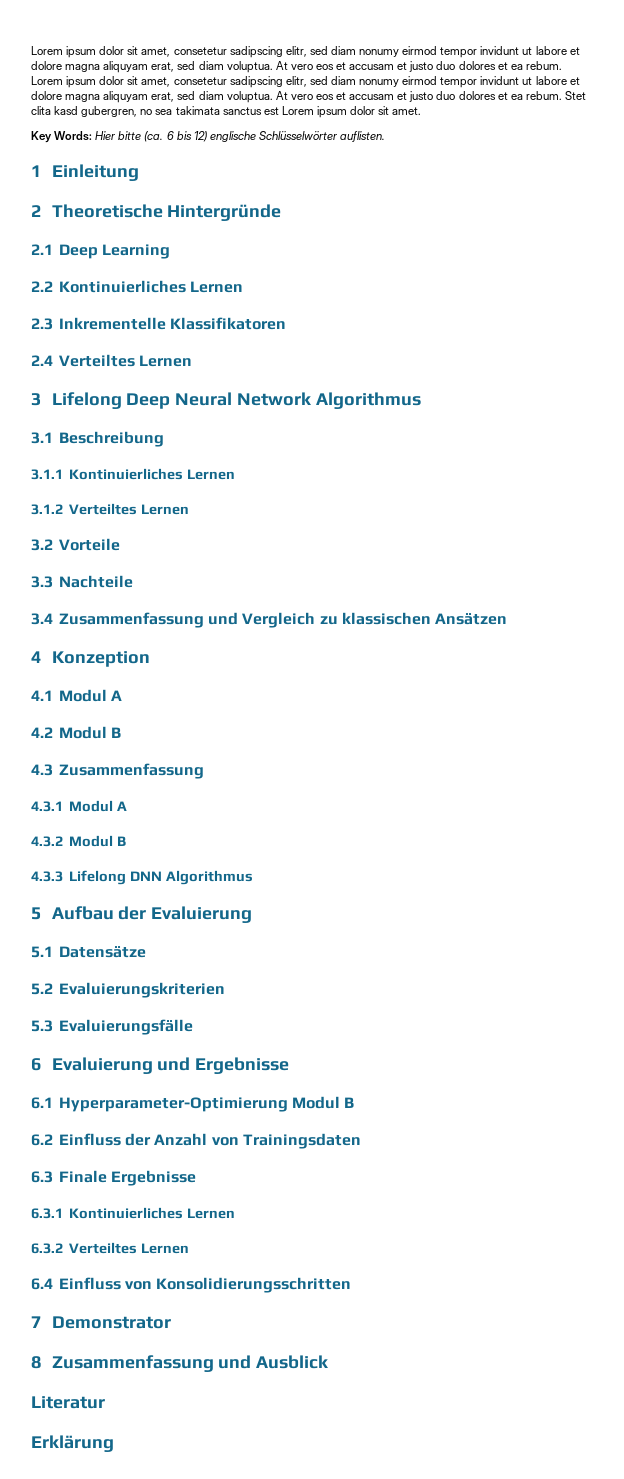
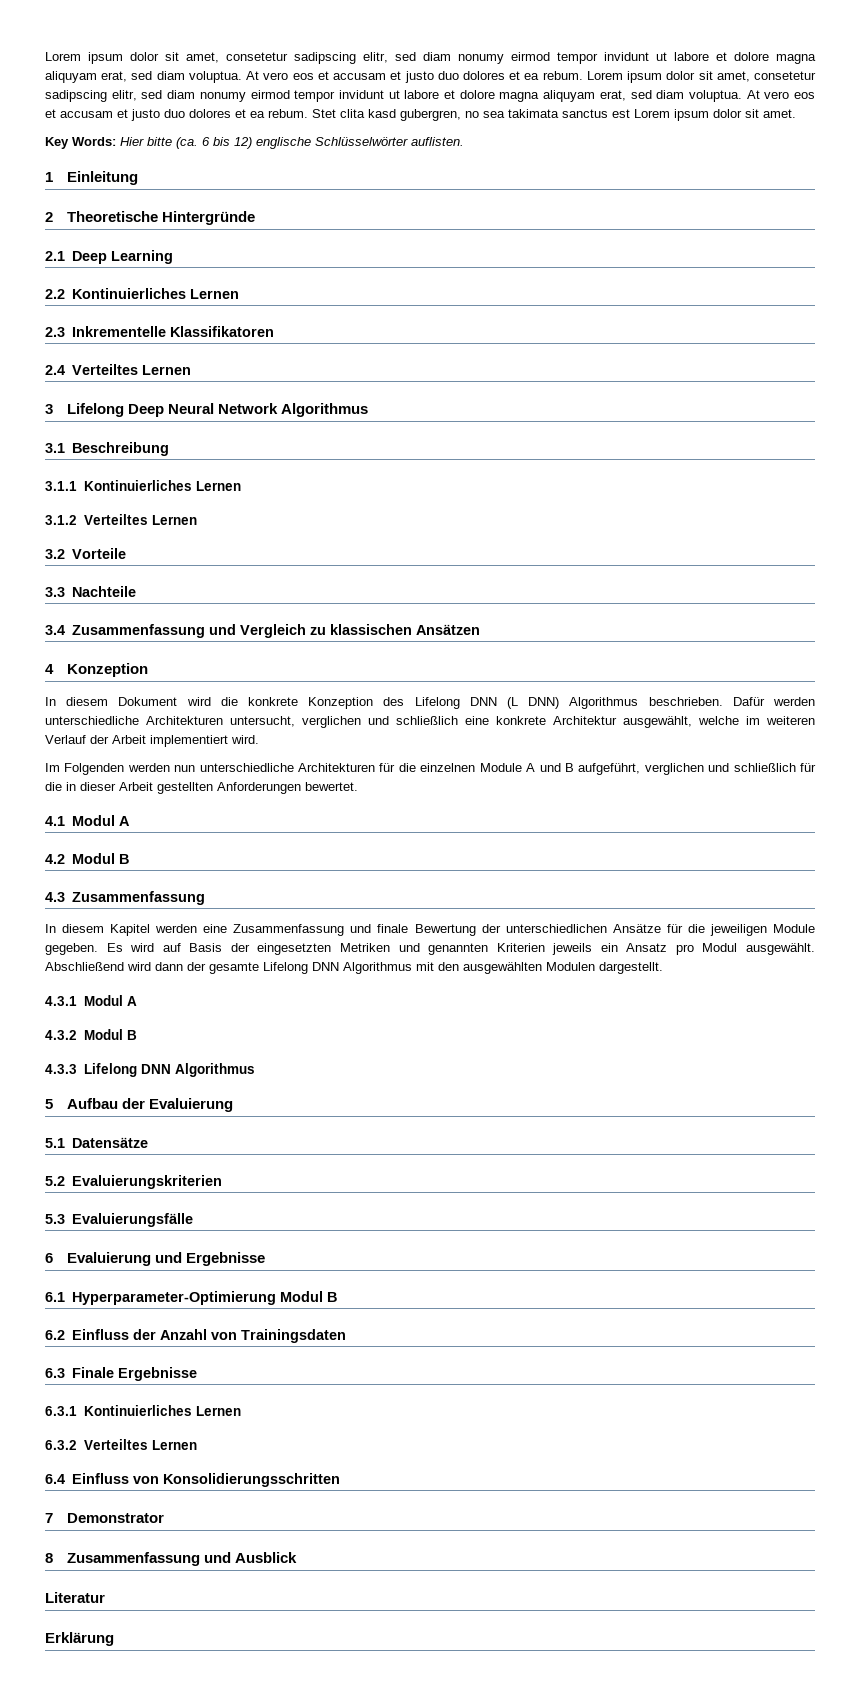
+ In diesem Dokument wird die konkrete Konzeption des Lifelong DNN (L DNN) Algorithmus beschrieben. Dafür werden unterschiedliche Architekturen untersucht, verglichen und schließlich eine konkrete Architektur ausgewählt, welche im weiteren Verlauf der Arbeit implementiert wird.
+ Im Folgenden werden nun unterschiedliche Architekturen für die einzelnen Module A und B aufgeführt, verglichen und schließlich für die in dieser Arbeit gestellten Anforderungen bewertet.
+ In diesem Kapitel werden eine Zusammenfassung und finale Bewertung der unterschiedlichen Ansätze für die jeweiligen Module gegeben. Es wird auf Basis der eingesetzten Metriken und genannten Kriterien jeweils ein Ansatz pro Modul ausgewählt. Abschließend wird dann der gesamte Lifelong DNN Algorithmus mit den ausgewählten Modulen dargestellt.

